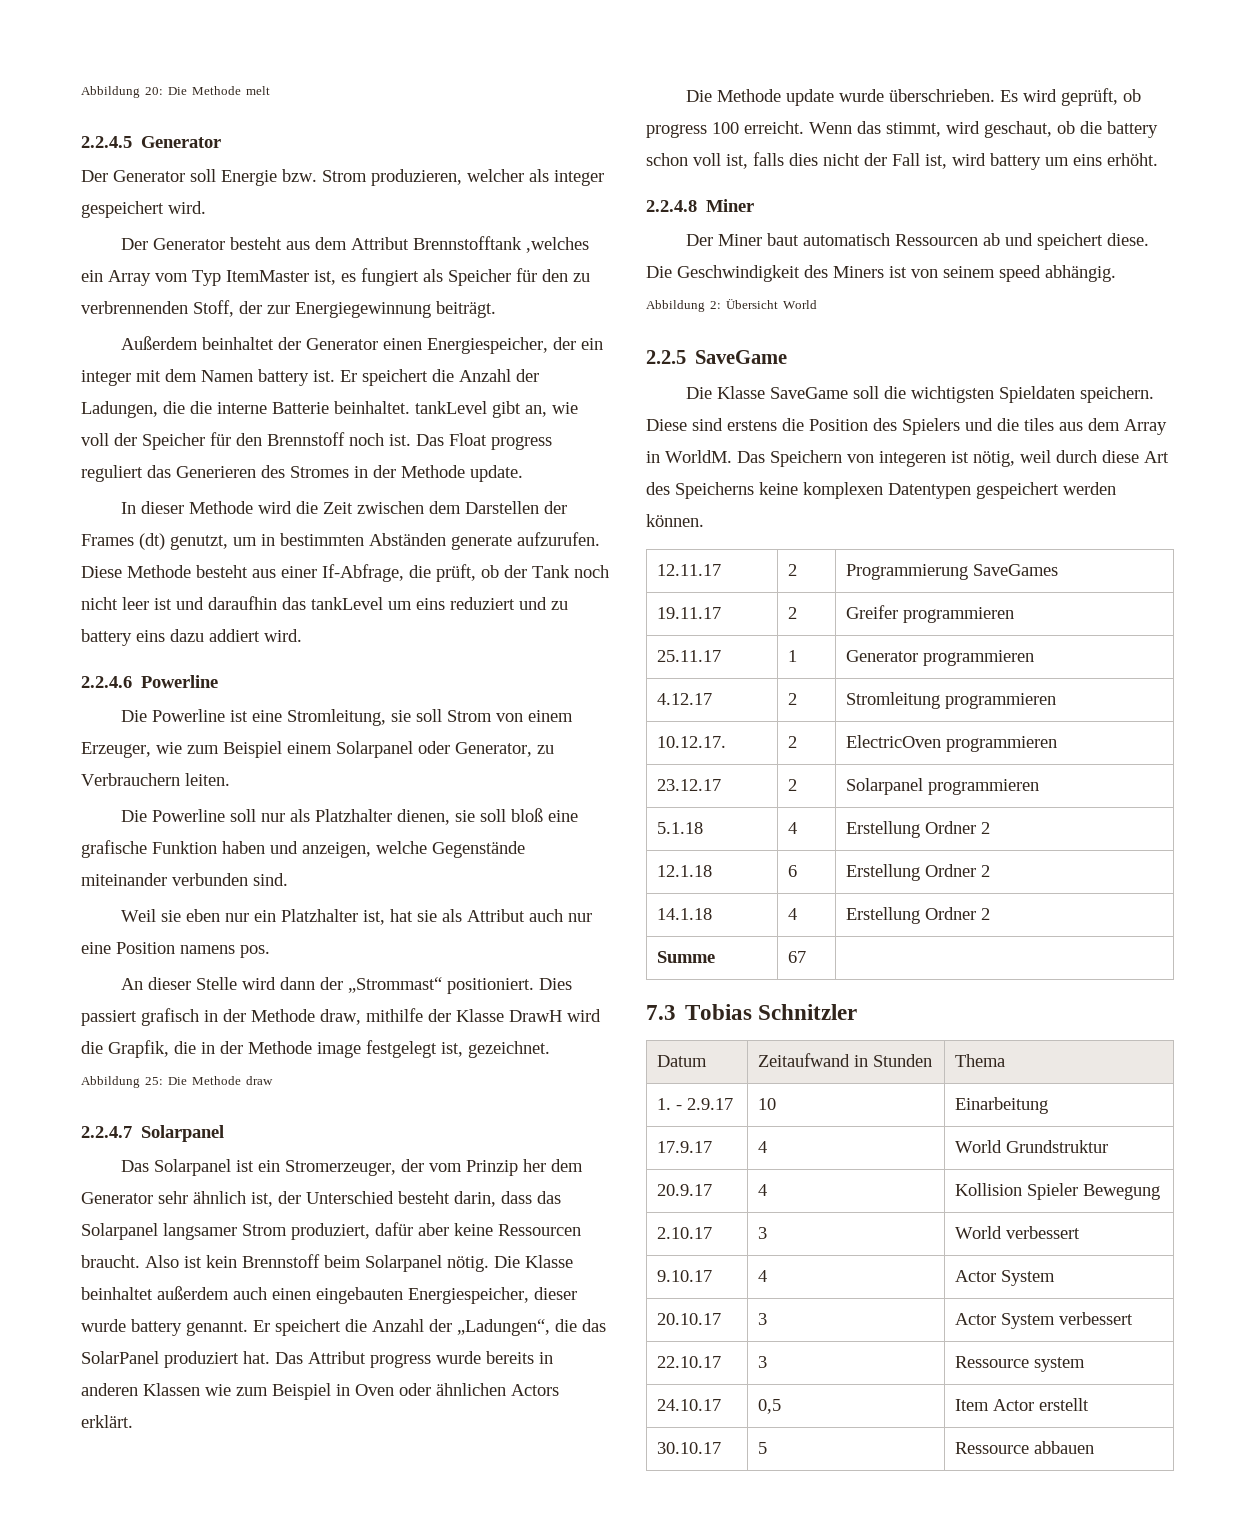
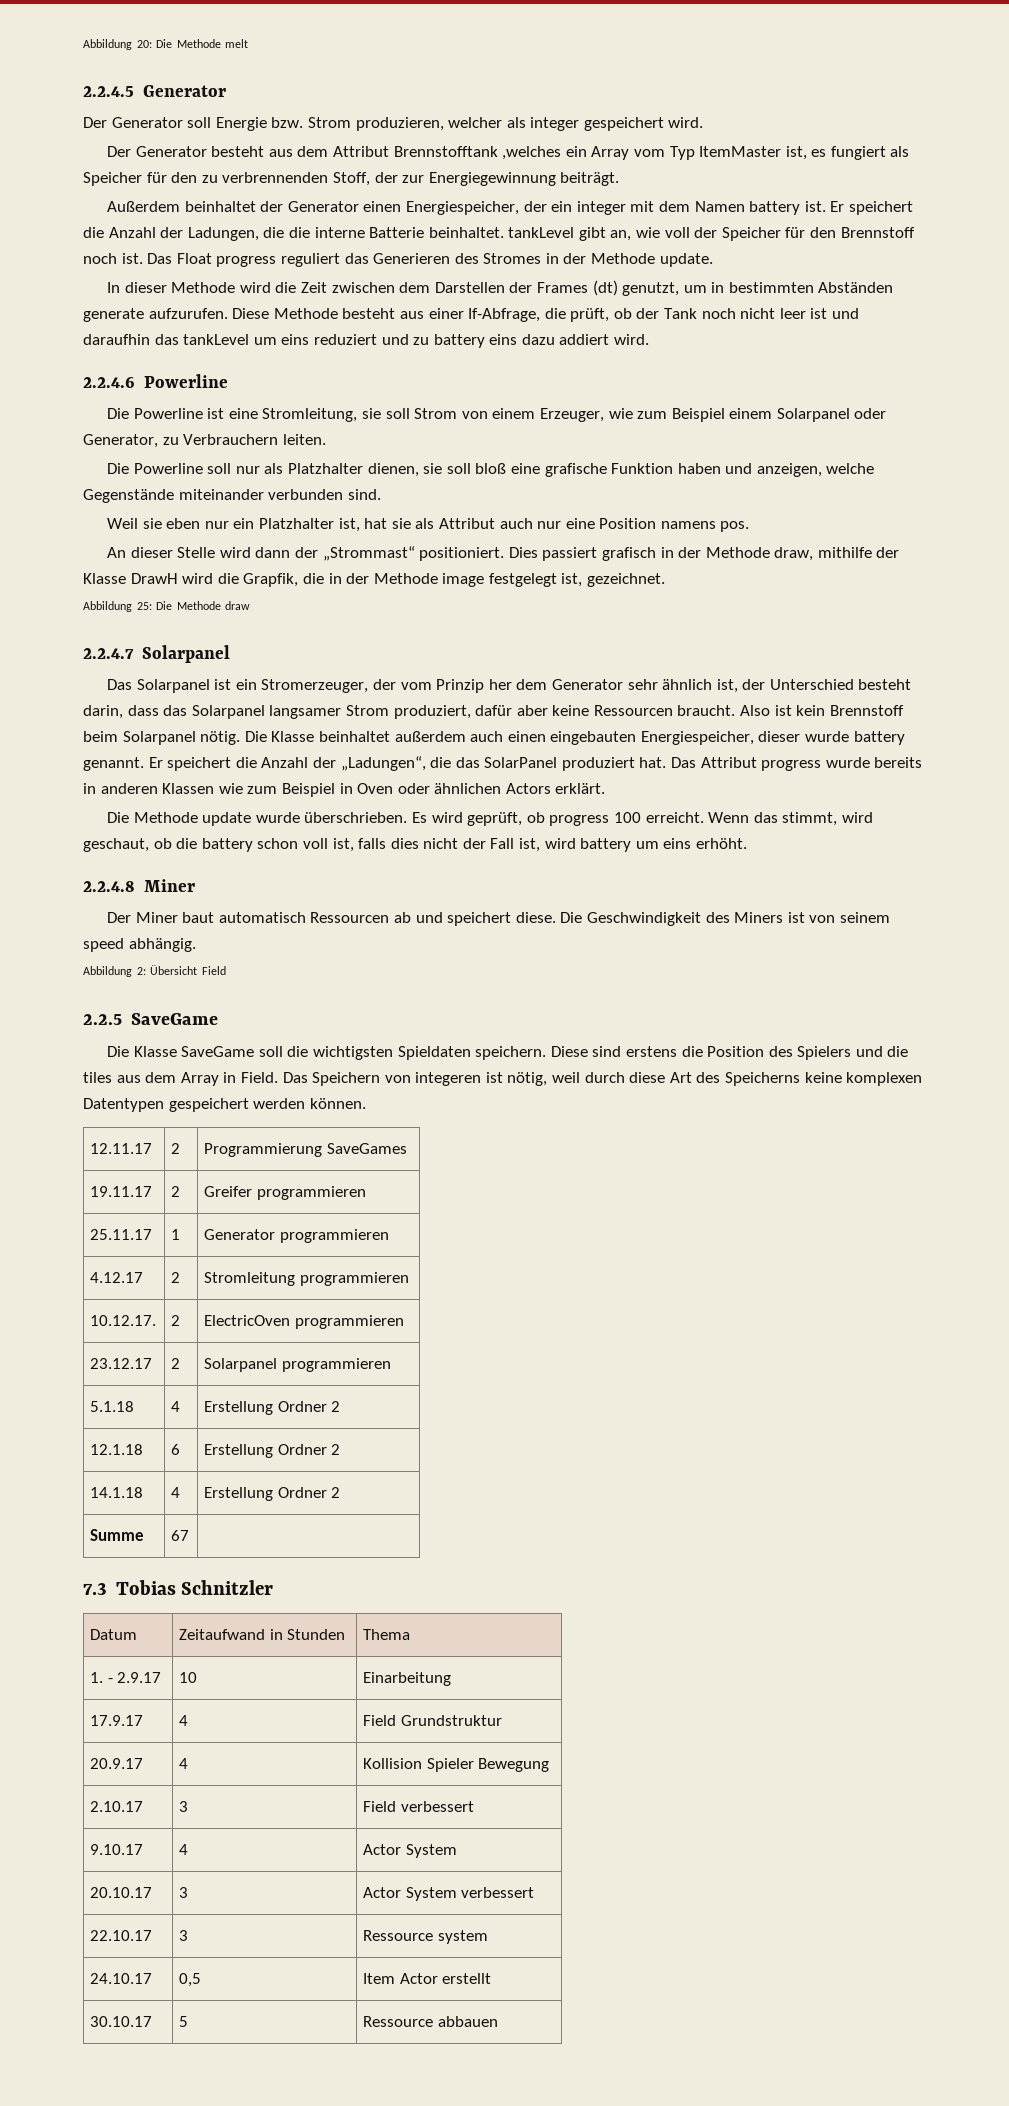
- Abbildung 2: Übersicht World
+ Abbildung 2: Übersicht Field
- Diese sind erstens die Position des Spielers und die tiles aus dem Array in WorldM.
+ Diese sind erstens die Position des Spielers und die tiles aus dem Array in Field.
- 17.9.17 | 4 | World Grundstruktur
+ 17.9.17 | 4 | Field Grundstruktur
- 2.10.17 | 3 | World verbessert
+ 2.10.17 | 3 | Field verbessert

